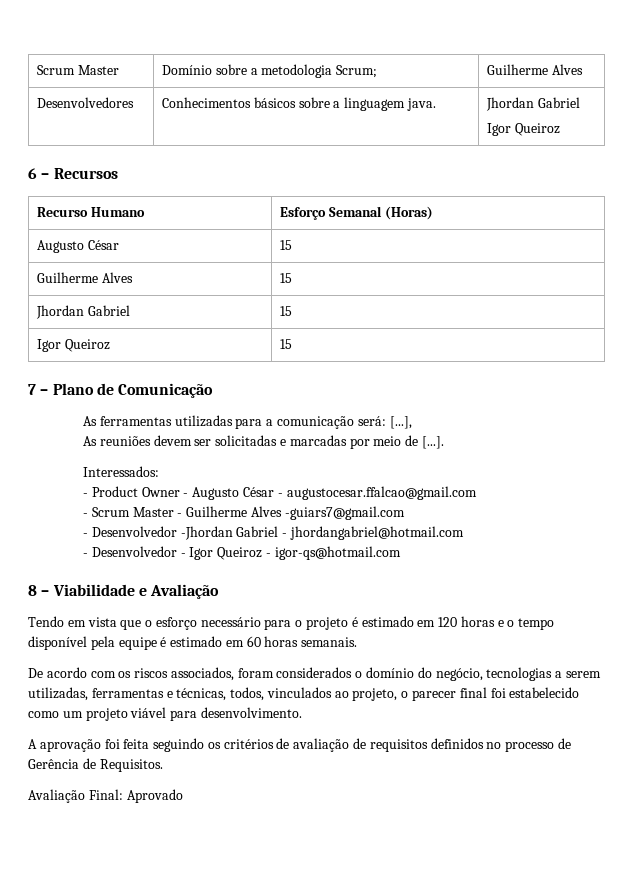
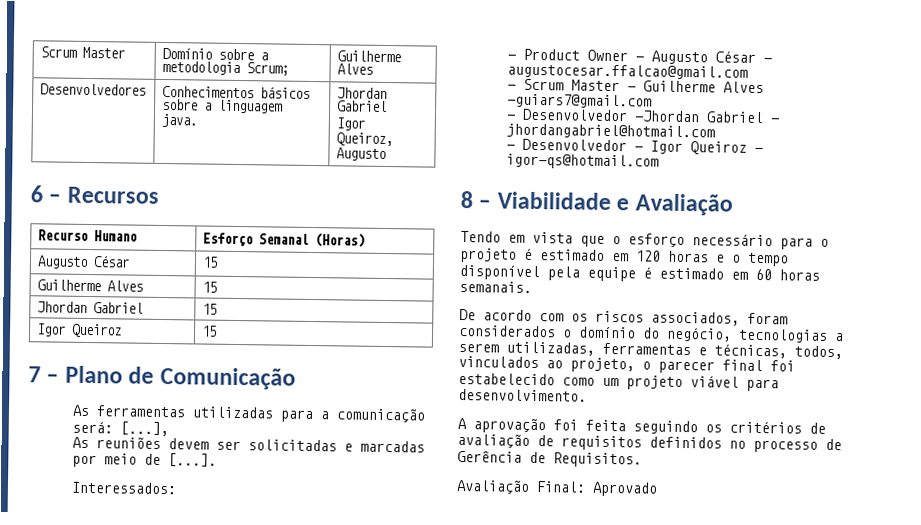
  Desenvolvedores | Conhecimentos básicos sobre a linguagem java. | Jhordan Gabriel
- Igor Queiroz
+ Igor Queiroz, Augusto

